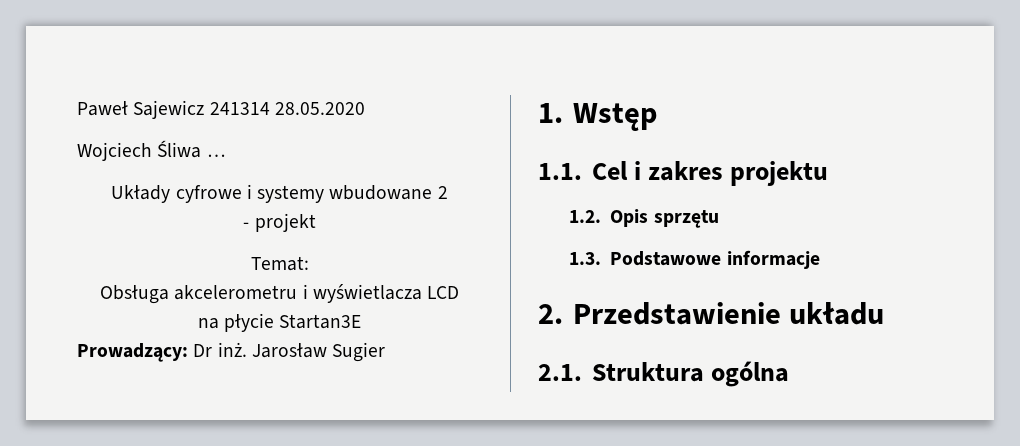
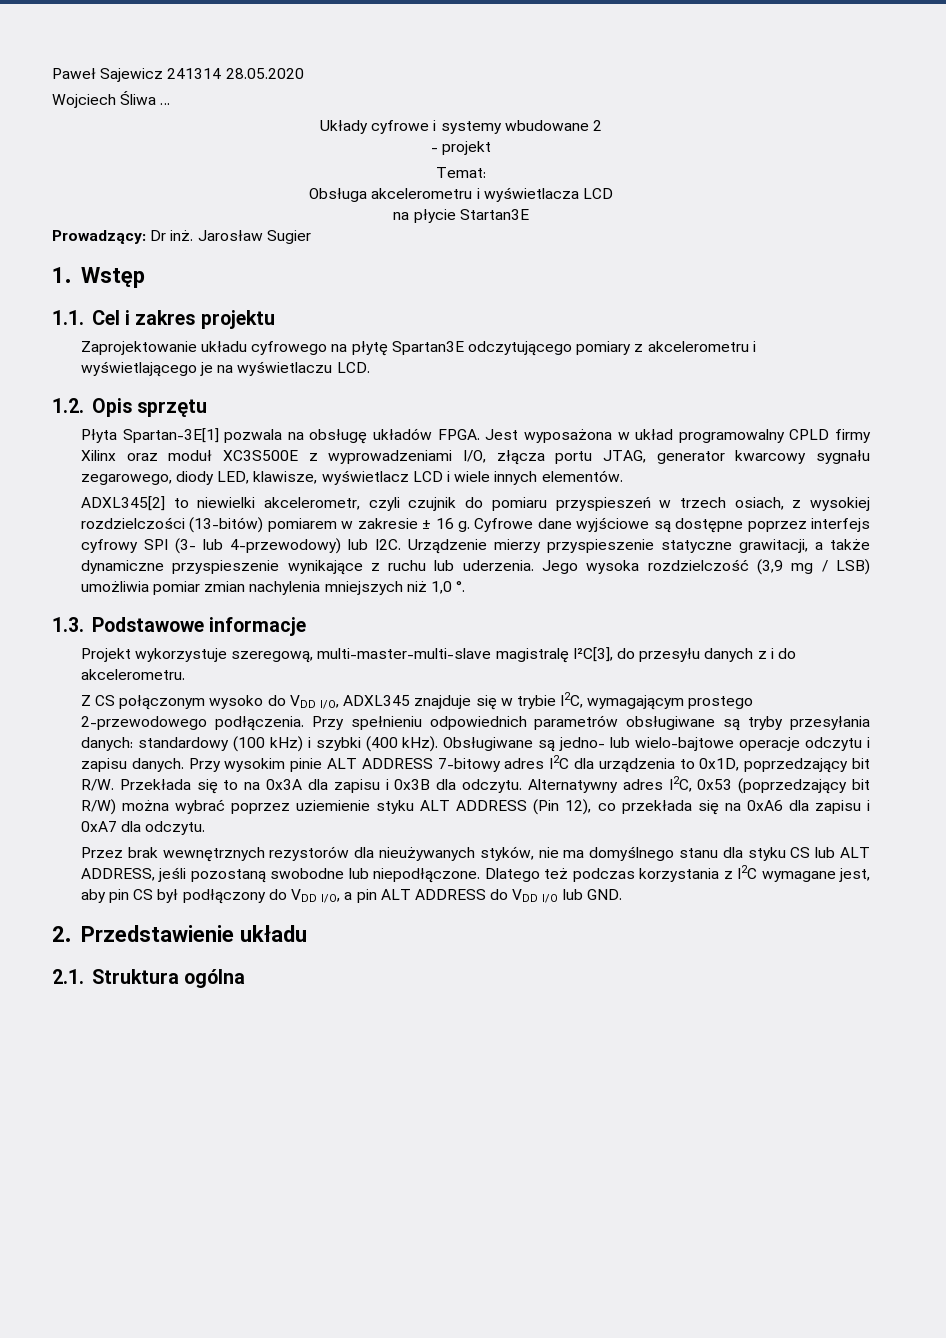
+ Zaprojektowanie układu cyfrowego na płytę Spartan3E odczytującego pomiary z akcelerometru i wyświetlającego je na wyświetlaczu LCD.
  1.2. Opis sprzętu
+ Płyta Spartan-3E[1] pozwala na obsługę układów FPGA. Jest wyposażona w układ programowalny CPLD firmy Xilinx oraz moduł XC3S500E z wyprowadzeniami I/O, złącza portu JTAG, generator kwarcowy sygnału zegarowego, diody LED, klawisze, wyświetlacz LCD i wiele innych elementów.
+ ADXL345[2] to niewielki akcelerometr, czyli czujnik do pomiaru przyspieszeń w trzech osiach, z wysokiej rozdzielczości (13-bitów) pomiarem w zakresie ± 16 g. Cyfrowe dane wyjściowe są dostępne poprzez interfejs cyfrowy SPI (3- lub 4-przewodowy) lub I2C. Urządzenie mierzy przyspieszenie statyczne grawitacji, a także dynamiczne przyspieszenie wynikające z ruchu lub uderzenia. Jego wysoka rozdzielczość (3,9 mg / LSB) umożliwia pomiar zmian nachylenia mniejszych niż 1,0 °.
  1.3. Podstawowe informacje
+ Projekt wykorzystuje szeregową, multi-master-multi-slave magistralę I²C[3], do przesyłu danych z i do akcelerometru.
+ Z CS połączonym wysoko do VDD I/O, ADXL345 znajduje się w trybie I2C, wymagającym prostego 2-przewodowego podłączenia. Przy spełnieniu odpowiednich parametrów obsługiwane są tryby przesyłania danych: standardowy (100 kHz) i szybki (400 kHz). Obsługiwane są jedno- lub wielo-bajtowe operacje odczytu i zapisu danych. Przy wysokim pinie ALT ADDRESS 7-bitowy adres I2C dla urządzenia to 0x1D, poprzedzający bit R/W. Przekłada się to na 0x3A dla zapisu i 0x3B dla odczytu. Alternatywny adres I2C, 0x53 (poprzedzający bit R/W) można wybrać poprzez uziemienie styku ALT ADDRESS (Pin 12), co przekłada się na 0xA6 dla zapisu i 0xA7 dla odczytu.
+ Przez brak wewnętrznych rezystorów dla nieużywanych styków, nie ma domyślnego stanu dla styku CS lub ALT ADDRESS, jeśli pozostaną swobodne lub niepodłączone. Dlatego też podczas korzystania z I2C wymagane jest, aby pin CS był podłączony do VDD I/O, a pin ALT ADDRESS do VDD I/O lub GND.

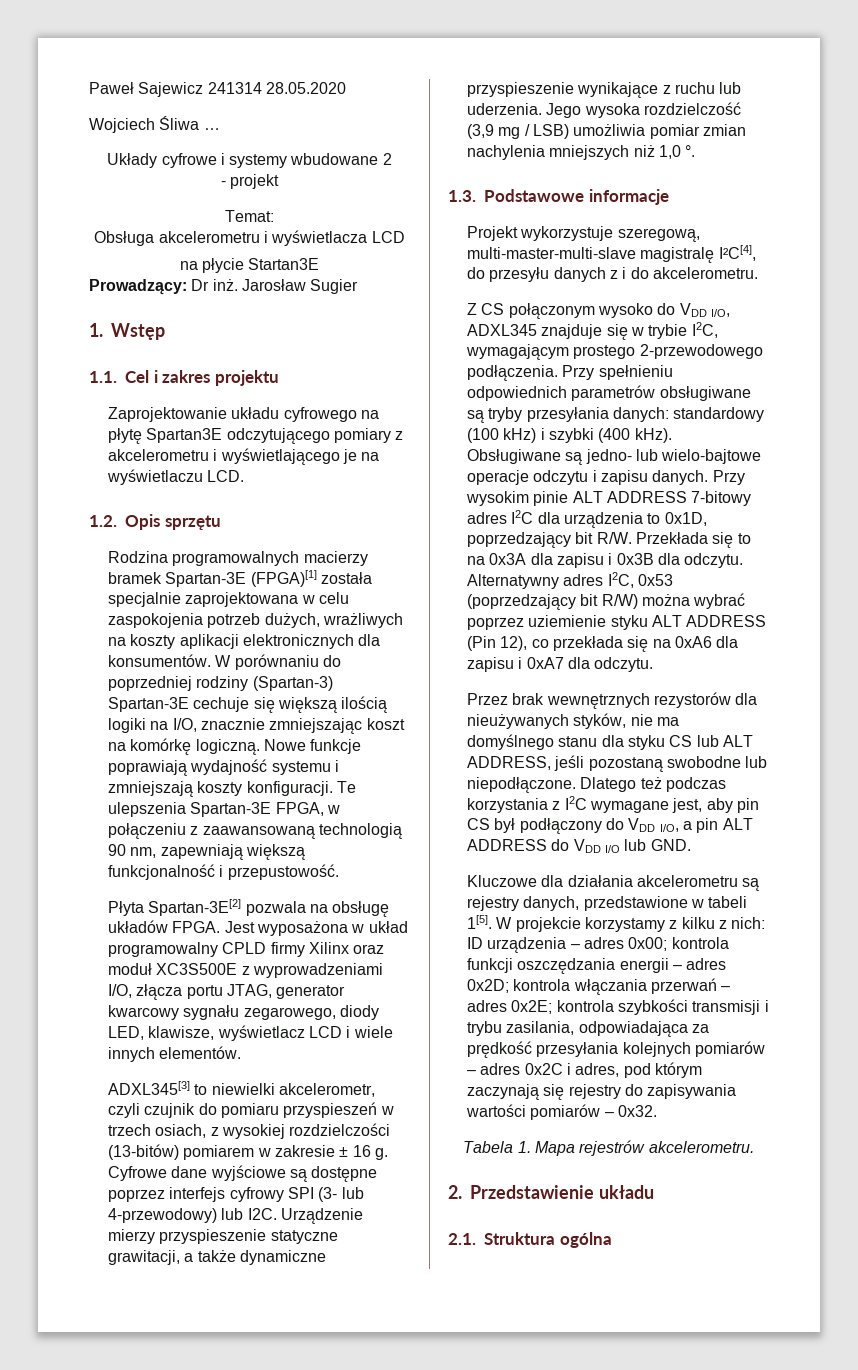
+ Rodzina programowalnych macierzy bramek Spartan-3E (FPGA)[1] została specjalnie zaprojektowana w celu zaspokojenia potrzeb dużych, wrażliwych na koszty aplikacji elektronicznych dla konsumentów. W porównaniu do poprzedniej rodziny (Spartan-3) Spartan-3E cechuje się większą ilością logiki na I/O, znacznie zmniejszając koszt na komórkę logiczną. Nowe funkcje poprawiają wydajność systemu i zmniejszają koszty konfiguracji. Te ulepszenia Spartan-3E FPGA, w połączeniu z zaawansowaną technologią 90 nm, zapewniają większą funkcjonalność i przepustowość.
- Płyta Spartan-3E[1] pozwala na obsługę układów FPGA.
+ Płyta Spartan-3E[2] pozwala na obsługę układów FPGA.
- ADXL345[2] to niewielki akcelerometr, czyli czujnik do pomiaru przyspieszeń w trzech osiach, z wysokiej rozdzielczości (13-bitów) pomiarem w zakresie ± 16 g.
+ ADXL345[3] to niewielki akcelerometr, czyli czujnik do pomiaru przyspieszeń w trzech osiach, z wysokiej rozdzielczości (13-bitów) pomiarem w zakresie ± 16 g.
- Projekt wykorzystuje szeregową, multi-master-multi-slave magistralę I²C[3], do przesyłu danych z i do akcelerometru.
+ Projekt wykorzystuje szeregową, multi-master-multi-slave magistralę I²C[4], do przesyłu danych z i do akcelerometru.
+ Kluczowe dla działania akcelerometru są rejestry danych, przedstawione w tabeli 1[5]. W projekcie korzystamy z kilku z nich: ID urządzenia – adres 0x00; kontrola funkcji oszczędzania energii – adres 0x2D; kontrola włączania przerwań – adres 0x2E; kontrola szybkości transmisji i trybu zasilania, odpowiadająca za prędkość przesyłania kolejnych pomiarów – adres 0x2C i adres, pod którym zaczynają się rejestry do zapisywania wartości pomiarów – 0x32.
+ Tabela 1. Mapa rejestrów akcelerometru.

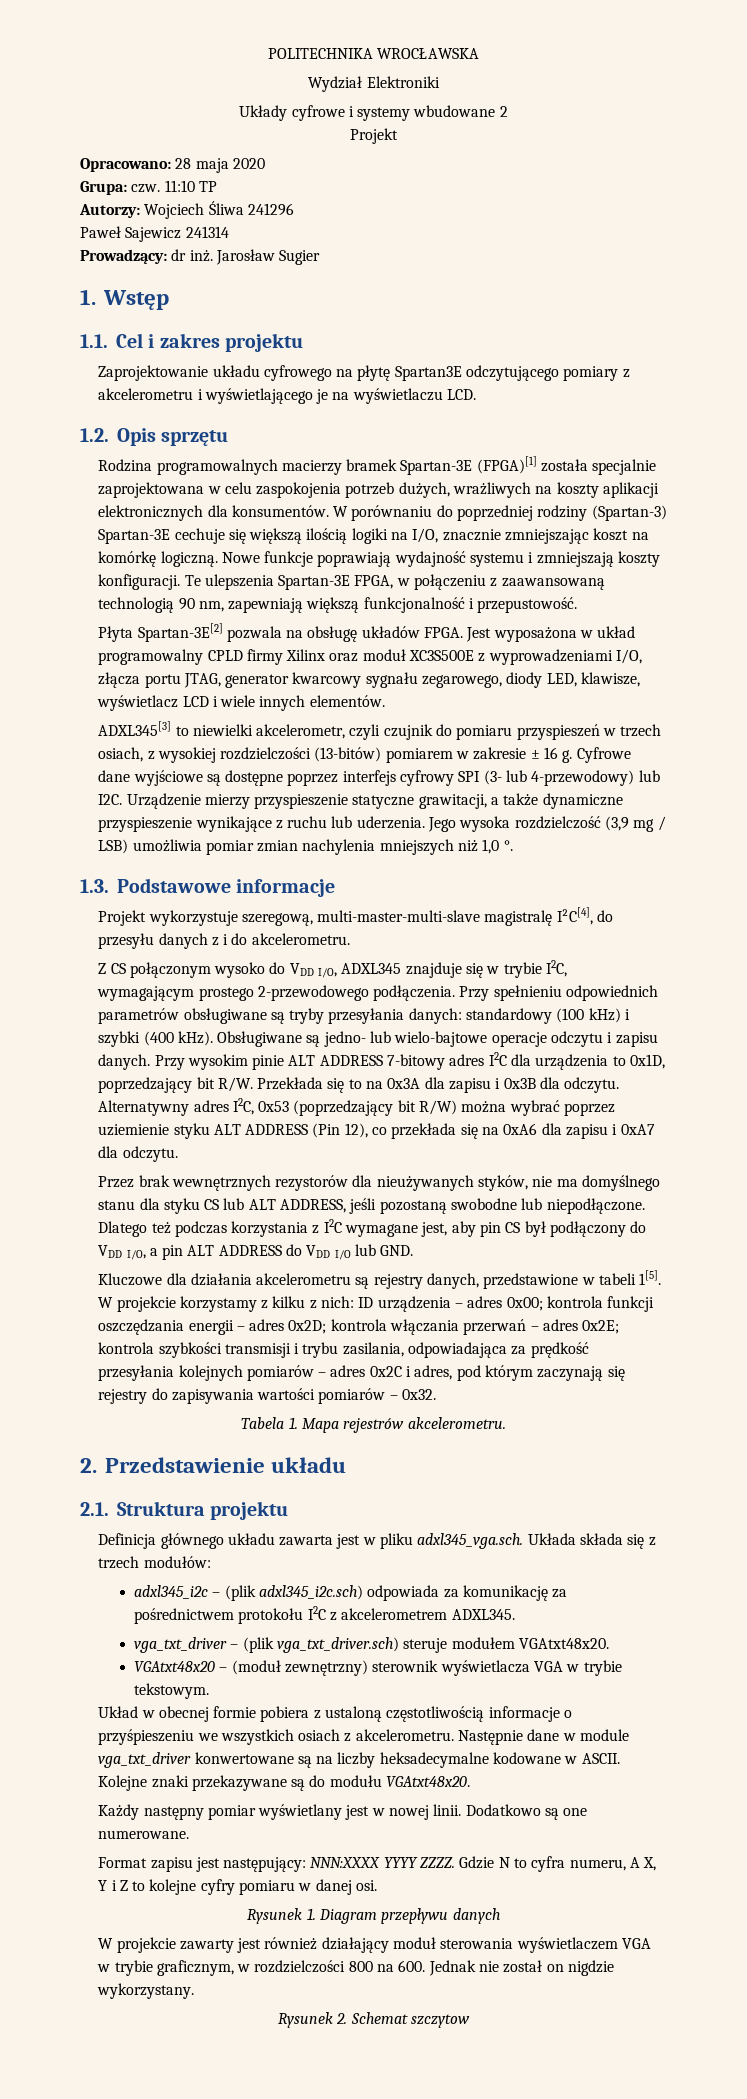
- Paweł Sajewicz 241314 28.05.2020
- Wojciech Śliwa …
+ POLITECHNIKA WROCŁAWSKA
+ Wydział Elektroniki
  Układy cyfrowe i systemy wbudowane 2
- - projekt
- Temat:
- Obsługa akcelerometru i wyświetlacza LCD
- na płycie Startan3E
+ Projekt
+ Opracowano: 28 maja 2020
+ Grupa: czw. 11:10 TP
+ Autorzy: Wojciech Śliwa 241296
+ Paweł Sajewicz 241314
- Prowadzący: Dr inż.
+ Prowadzący: dr inż.
- 2.1. Struktura ogólna
+ 2.1. Struktura projektu
+ Definicja głównego układu zawarta jest w pliku adxl345_vga.sch. Układa składa się z trzech modułów:
+ adxl345_i2c – (plik adxl345_i2c.sch) odpowiada za komunikację za pośrednictwem protokołu I2C z akcelerometrem ADXL345.
+ vga_txt_driver – (plik vga_txt_driver.sch) steruje modułem VGAtxt48x20.
+ VGAtxt48x20 – (moduł zewnętrzny) sterownik wyświetlacza VGA w trybie tekstowym.
+ Układ w obecnej formie pobiera z ustaloną częstotliwością informacje o przyśpieszeniu we wszystkich osiach z akcelerometru. Następnie dane w module vga_txt_driver konwertowane są na liczby heksadecymalne kodowane w ASCII. Kolejne znaki przekazywane są do modułu VGAtxt48x20.
+ Każdy następny pomiar wyświetlany jest w nowej linii. Dodatkowo są one numerowane.
+ Format zapisu jest następujący: NNN:XXXX YYYY ZZZZ. Gdzie N to cyfra numeru, A X, Y i Z to kolejne cyfry pomiaru w danej osi.
+ Rysunek 1. Diagram przepływu danych
+ W projekcie zawarty jest również działający moduł sterowania wyświetlaczem VGA w trybie graficznym, w rozdzielczości 800 na 600. Jednak nie został on nigdzie wykorzystany.
+ Rysunek 2. Schemat szczytow

